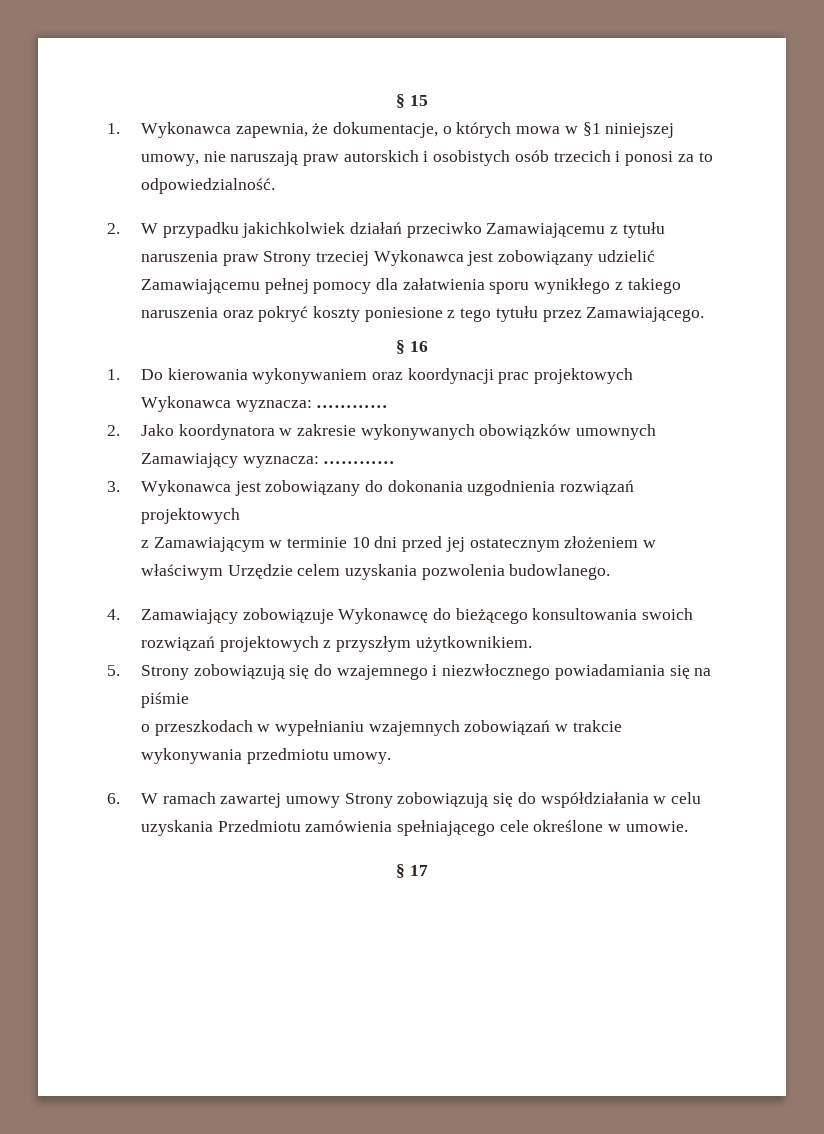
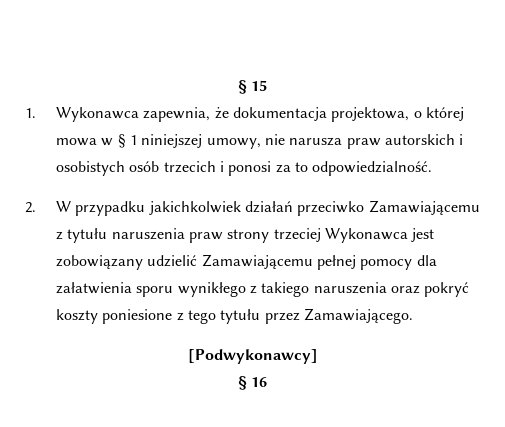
- 1. Wykonawca zapewnia, że dokumentacje, o których mowa w §1 niniejszej umowy, nie naruszają praw autorskich i osobistych osób trzecich i ponosi za to odpowiedzialność.
+ 1. Wykonawca zapewnia, że dokumentacja projektowa, o której mowa w § 1 niniejszej umowy, nie narusza praw autorskich i osobistych osób trzecich i ponosi za to odpowiedzialność.
- 2. W przypadku jakichkolwiek działań przeciwko Zamawiającemu z tytułu naruszenia praw Strony trzeciej Wykonawca jest zobowiązany udzielić Zamawiającemu pełnej pomocy dla załatwienia sporu wynikłego z takiego naruszenia oraz pokryć koszty poniesione z tego tytułu przez Zamawiającego.
+ 2. W przypadku jakichkolwiek działań przeciwko Zamawiającemu z tytułu naruszenia praw strony trzeciej Wykonawca jest zobowiązany udzielić Zamawiającemu pełnej pomocy dla załatwienia sporu wynikłego z takiego naruszenia oraz pokryć koszty poniesione z tego tytułu przez Zamawiającego.
+ [Podwykonawcy]
- 1. Do kierowania wykonywaniem oraz koordynacji prac projektowych Wykonawca wyznacza: …………
- 2. Jako koordynatora w zakresie wykonywanych obowiązków umownych Zamawiający wyznacza: …………
- 3. Wykonawca jest zobowiązany do dokonania uzgodnienia rozwiązań projektowych
- z Zamawiającym w terminie 10 dni przed jej ostatecznym złożeniem w właściwym Urzędzie celem uzyskania pozwolenia budowlanego.
- 4. Zamawiający zobowiązuje Wykonawcę do bieżącego konsultowania swoich rozwiązań projektowych z przyszłym użytkownikiem.
- 5. Strony zobowiązują się do wzajemnego i niezwłocznego powiadamiania się na piśmie
- o przeszkodach w wypełnianiu wzajemnych zobowiązań w trakcie wykonywania przedmiotu umowy.
- 6. W ramach zawartej umowy Strony zobowiązują się do współdziałania w celu uzyskania Przedmiotu zamówienia spełniającego cele określone w umowie.
- § 17

